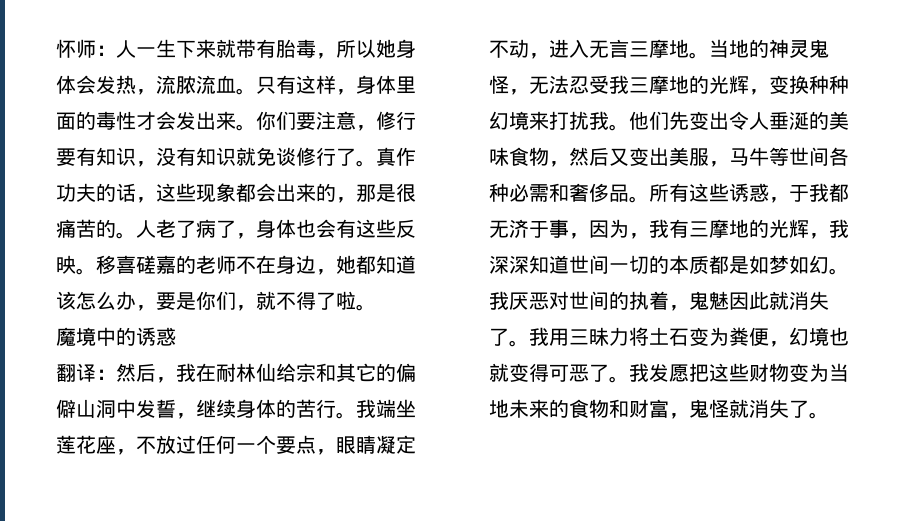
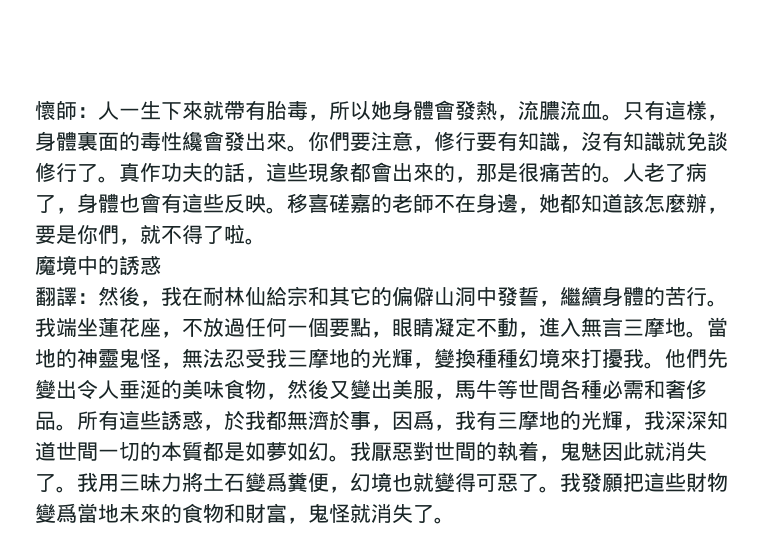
- 怀师：人一生下来就带有胎毒，所以她身体会发热，流脓流血。只有这样，身体里面的毒性才会发出来。你们要注意，修行要有知识，没有知识就免谈修行了。
+ 懷師：人一生下來就帶有胎毒，所以她身體會發熱，流膿流血。只有這樣，身體裏面的毒性纔會發出來。你們要注意，修行要有知識，沒有知識就免談修行了。
- 真作功夫的话，这些现象都会出来的，那是很痛苦的。
+ 真作功夫的話，這些現象都會出來的，那是很痛苦的。
- 人老了病了，身体也会有这些反映。
+ 人老了病了，身體也會有這些反映。
- 移喜磋嘉的老师不在身边，她都知道该怎么办，要是你们，就不得了啦。
+ 移喜磋嘉的老師不在身邊，她都知道該怎麼辦，要是你們，就不得了啦。
- 魔境中的诱惑
+ 魔境中的誘惑
- 翻译：然后，我在耐林仙给宗和其它的偏僻山洞中发誓，继续身体的苦行。
+ 翻譯：然後，我在耐林仙給宗和其它的偏僻山洞中發誓，繼續身體的苦行。
- 我端坐莲花座，不放过任何一个要点，眼睛凝定不动，进入无言三摩地。当地的神灵鬼怪，无法忍受我三摩地的光辉，变换种种幻境来打扰我。他们先变出令人垂涎的美味食物，然后又变出美服，马牛等世间各种必需和奢侈品。
+ 我端坐蓮花座，不放過任何一個要點，眼睛凝定不動，進入無言三摩地。當地的神靈鬼怪，無法忍受我三摩地的光輝，變換種種幻境來打擾我。他們先變出令人垂涎的美味食物，然後又變出美服，馬牛等世間各種必需和奢侈品。
- 所有这些诱惑，于我都无济于事，因为，我有三摩地的光辉，我深深知道世间一切的本质都是如梦如幻。我厌恶对世间的执着，鬼魅因此就消失了。
+ 所有這些誘惑，於我都無濟於事，因爲，我有三摩地的光輝，我深深知道世間一切的本質都是如夢如幻。我厭惡對世間的執着，鬼魅因此就消失了。
- 我用三昧力将土石变为粪便，幻境也就变得可恶了。我发愿把这些财物变为当地未来的食物和财富，鬼怪就消失了。
+ 我用三昧力將土石變爲糞便，幻境也就變得可惡了。我發願把這些財物變爲當地未來的食物和財富，鬼怪就消失了。

